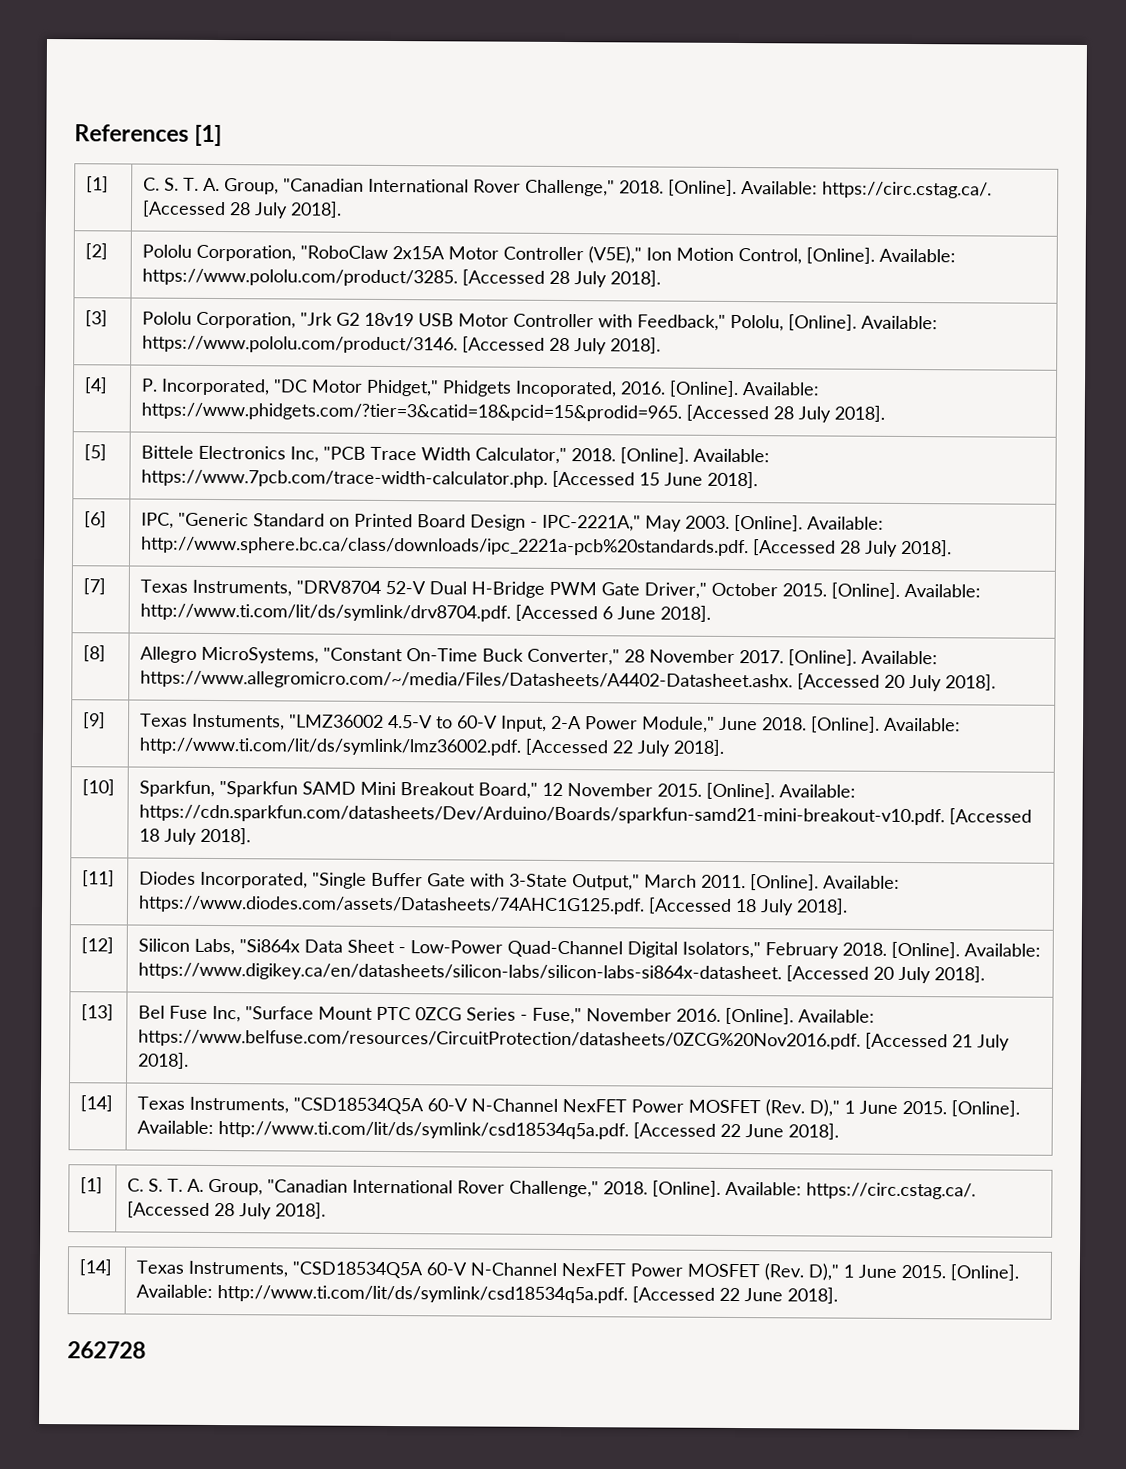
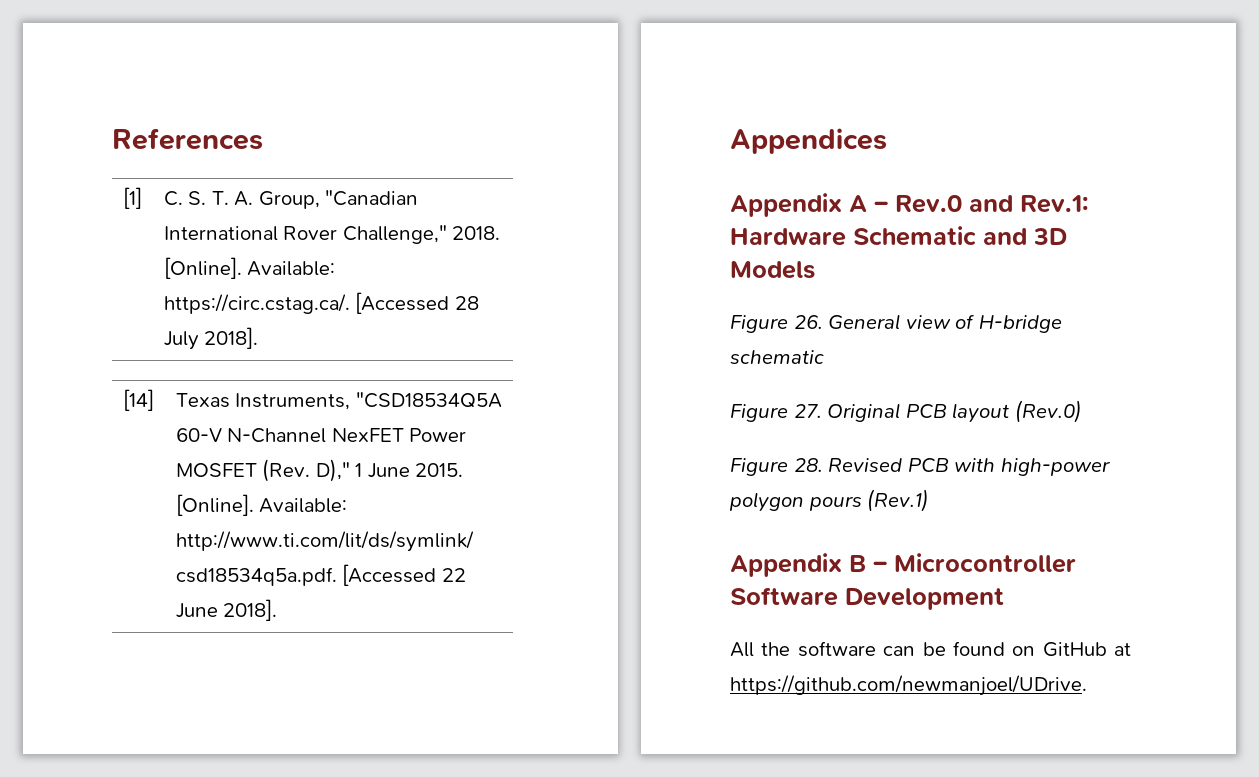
- References [1]
- [1] | C. S. T. A. Group, "Canadian International Rover Challenge," 2018. [Online]. Available: https://circ.cstag.ca/. [Accessed 28 July 2018].
- [2] | Pololu Corporation, "RoboClaw 2x15A Motor Controller (V5E)," Ion Motion Control, [Online]. Available: https://www.pololu.com/product/3285. [Accessed 28 July 2018].
- [3] | Pololu Corporation, "Jrk G2 18v19 USB Motor Controller with Feedback," Pololu, [Online]. Available: https://www.pololu.com/product/3146. [Accessed 28 July 2018].
- [4] | P. Incorporated, "DC Motor Phidget," Phidgets Incoporated, 2016. [Online]. Available: https://www.phidgets.com/?tier=3&catid=18&pcid=15&prodid=965. [Accessed 28 July 2018].
- [5] | Bittele Electronics Inc, "PCB Trace Width Calculator," 2018. [Online]. Available: https://www.7pcb.com/trace-width-calculator.php. [Accessed 15 June 2018].
- [6] | IPC, "Generic Standard on Printed Board Design - IPC-2221A," May 2003. [Online]. Available: http://www.sphere.bc.ca/class/downloads/ipc_2221a-pcb%20standards.pdf. [Accessed 28 July 2018].
- [7] | Texas Instruments, "DRV8704 52-V Dual H-Bridge PWM Gate Driver," October 2015. [Online]. Available: http://www.ti.com/lit/ds/symlink/drv8704.pdf. [Accessed 6 June 2018].
- [8] | Allegro MicroSystems, "Constant On-Time Buck Converter," 28 November 2017. [Online]. Available: https://www.allegromicro.com/~/media/Files/Datasheets/A4402-Datasheet.ashx. [Accessed 20 July 2018].
- [9] | Texas Instuments, "LMZ36002 4.5-V to 60-V Input, 2-A Power Module," June 2018. [Online]. Available: http://www.ti.com/lit/ds/symlink/lmz36002.pdf. [Accessed 22 July 2018].
- [10] | Sparkfun, "Sparkfun SAMD Mini Breakout Board," 12 November 2015. [Online]. Available: https://cdn.sparkfun.com/datasheets/Dev/Arduino/Boards/sparkfun-samd21-mini-breakout-v10.pdf. [Accessed 18 July 2018].
- [11] | Diodes Incorporated, "Single Buffer Gate with 3-State Output," March 2011. [Online]. Available: https://www.diodes.com/assets/Datasheets/74AHC1G125.pdf. [Accessed 18 July 2018].
- [12] | Silicon Labs, "Si864x Data Sheet - Low-Power Quad-Channel Digital Isolators," February 2018. [Online]. Available: https://www.digikey.ca/en/datasheets/silicon-labs/silicon-labs-si864x-datasheet. [Accessed 20 July 2018].
- [13] | Bel Fuse Inc, "Surface Mount PTC 0ZCG Series - Fuse," November 2016. [Online]. Available: https://www.belfuse.com/resources/CircuitProtection/datasheets/0ZCG%20Nov2016.pdf. [Accessed 21 July 2018].
- [14] | Texas Instruments, "CSD18534Q5A 60-V N-Channel NexFET Power MOSFET (Rev. D)," 1 June 2015. [Online]. Available: http://www.ti.com/lit/ds/symlink/csd18534q5a.pdf. [Accessed 22 June 2018].
+ References
- 262728
+ Appendices
+ Appendix A – Rev.0 and Rev.1: Hardware Schematic and 3D Models
+ Figure 26. General view of H-bridge schematic
+ Figure 27. Original PCB layout (Rev.0)
+ Figure 28. Revised PCB with high-power polygon pours (Rev.1)
+ Appendix B – Microcontroller Software Development
+ All the software can be found on GitHub at https://github.com/newmanjoel/UDrive.

